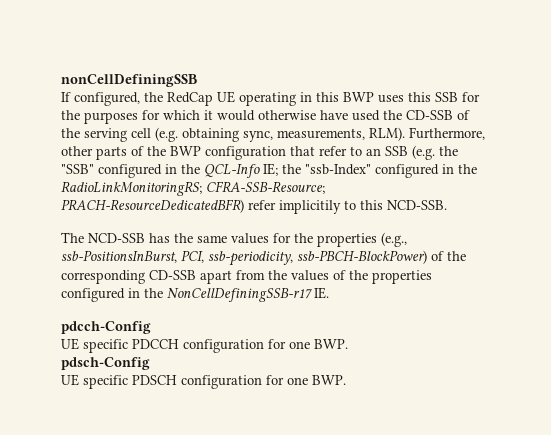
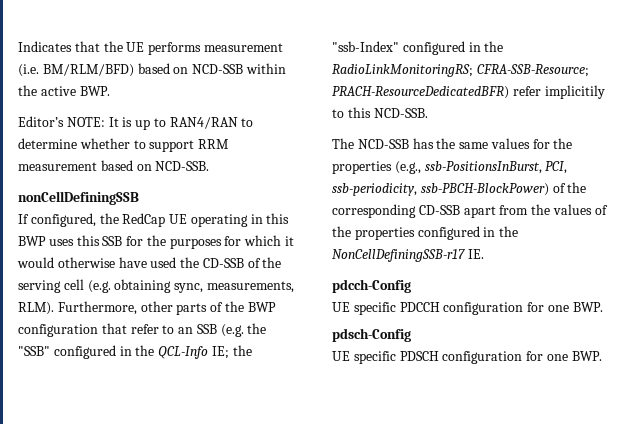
+ Indicates that the UE performs measurement (i.e. BM/RLM/BFD) based on NCD-SSB within the active BWP.
+ Editor’s NOTE: It is up to RAN4/RAN to determine whether to support RRM measurement based on NCD-SSB.

